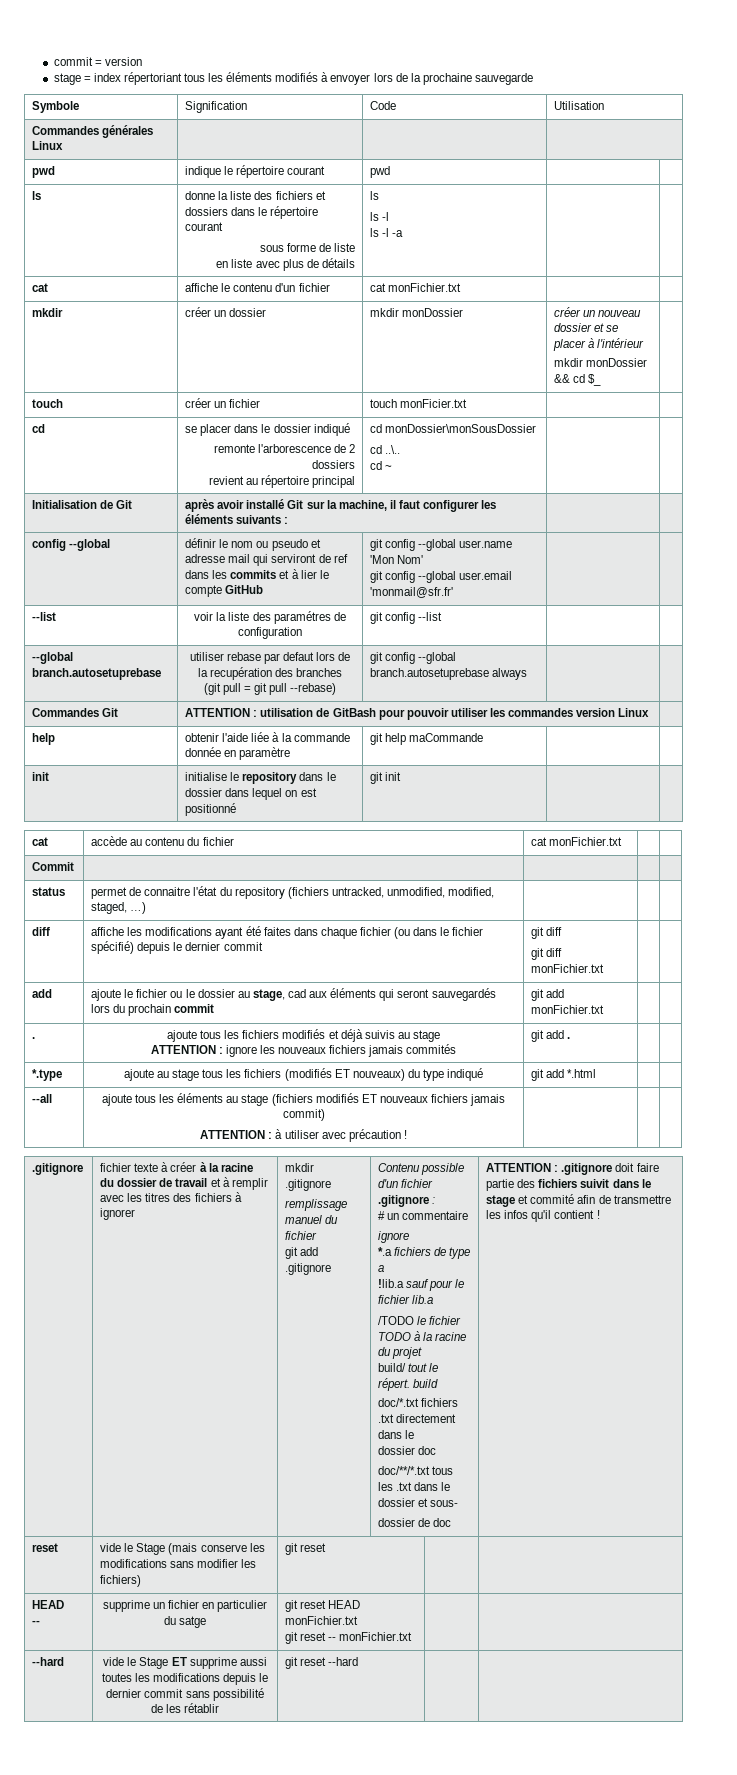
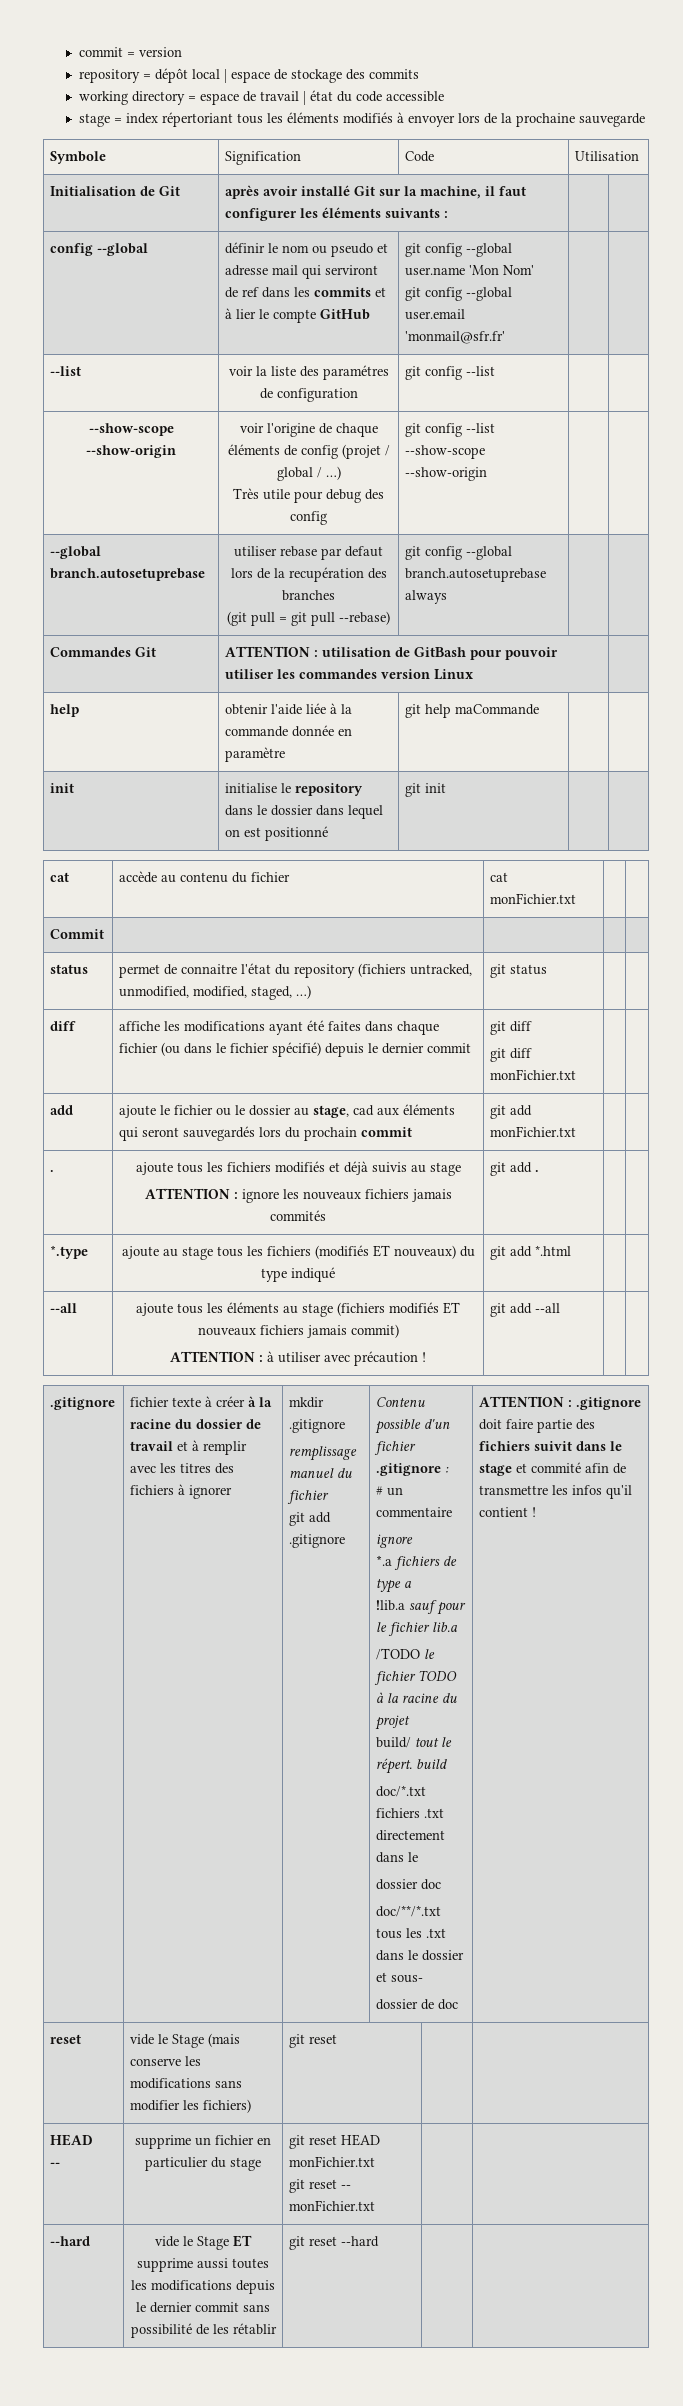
+ repository = dépôt local | espace de stockage des commits
+ working directory = espace de travail | état du code accessible
- Commandes générales Linux | | |
- pwd | indique le répertoire courant | pwd | |
- ls | donne la liste des fichiers et dossiers dans le répertoire courant
- sous forme de liste
- en liste avec plus de détails | ls
- ls -l
- ls -l -a | |
- cat | affiche le contenu d'un fichier | cat monFichier.txt | |
- mkdir | créer un dossier | mkdir monDossier | créer un nouveau dossier et se placer à l'intérieur
- mkdir monDossier && cd $_ |
- touch | créer un fichier | touch monFicier.txt | |
- cd | se placer dans le dossier indiqué
- remonte l'arborescence de 2 dossiers
- revient au répertoire principal | cd monDossier\monSousDossier
- cd ..\..
- cd ~ | |
+ --show-scope --show-origin | voir l'origine de chaque éléments de config (projet / global / …)
+ Très utile pour debug des config | git config --list --show-scope --show-origin | |
- status | permet de connaitre l'état du repository (fichiers untracked, unmodified, modified, staged, …) | | |
+ status | permet de connaitre l'état du repository (fichiers untracked, unmodified, modified, staged, …) | git status | |
  --all | ajoute tous les éléments au stage (fichiers modifiés ET nouveaux fichiers jamais commit)
- ATTENTION : à utiliser avec précaution ! | | |
+ ATTENTION : à utiliser avec précaution ! | git add --all | |
  reset | vide le Stage (mais conserve les modifications sans modifier les fichiers) | git reset | |
  HEAD
- -- | supprime un fichier en particulier du satge | git reset HEAD monFichier.txt
+ -- | supprime un fichier en particulier du stage | git reset HEAD monFichier.txt

